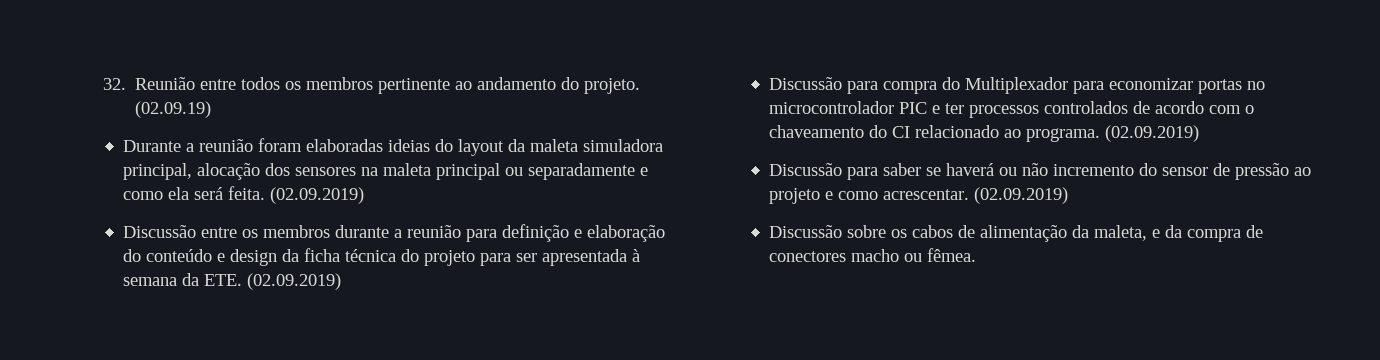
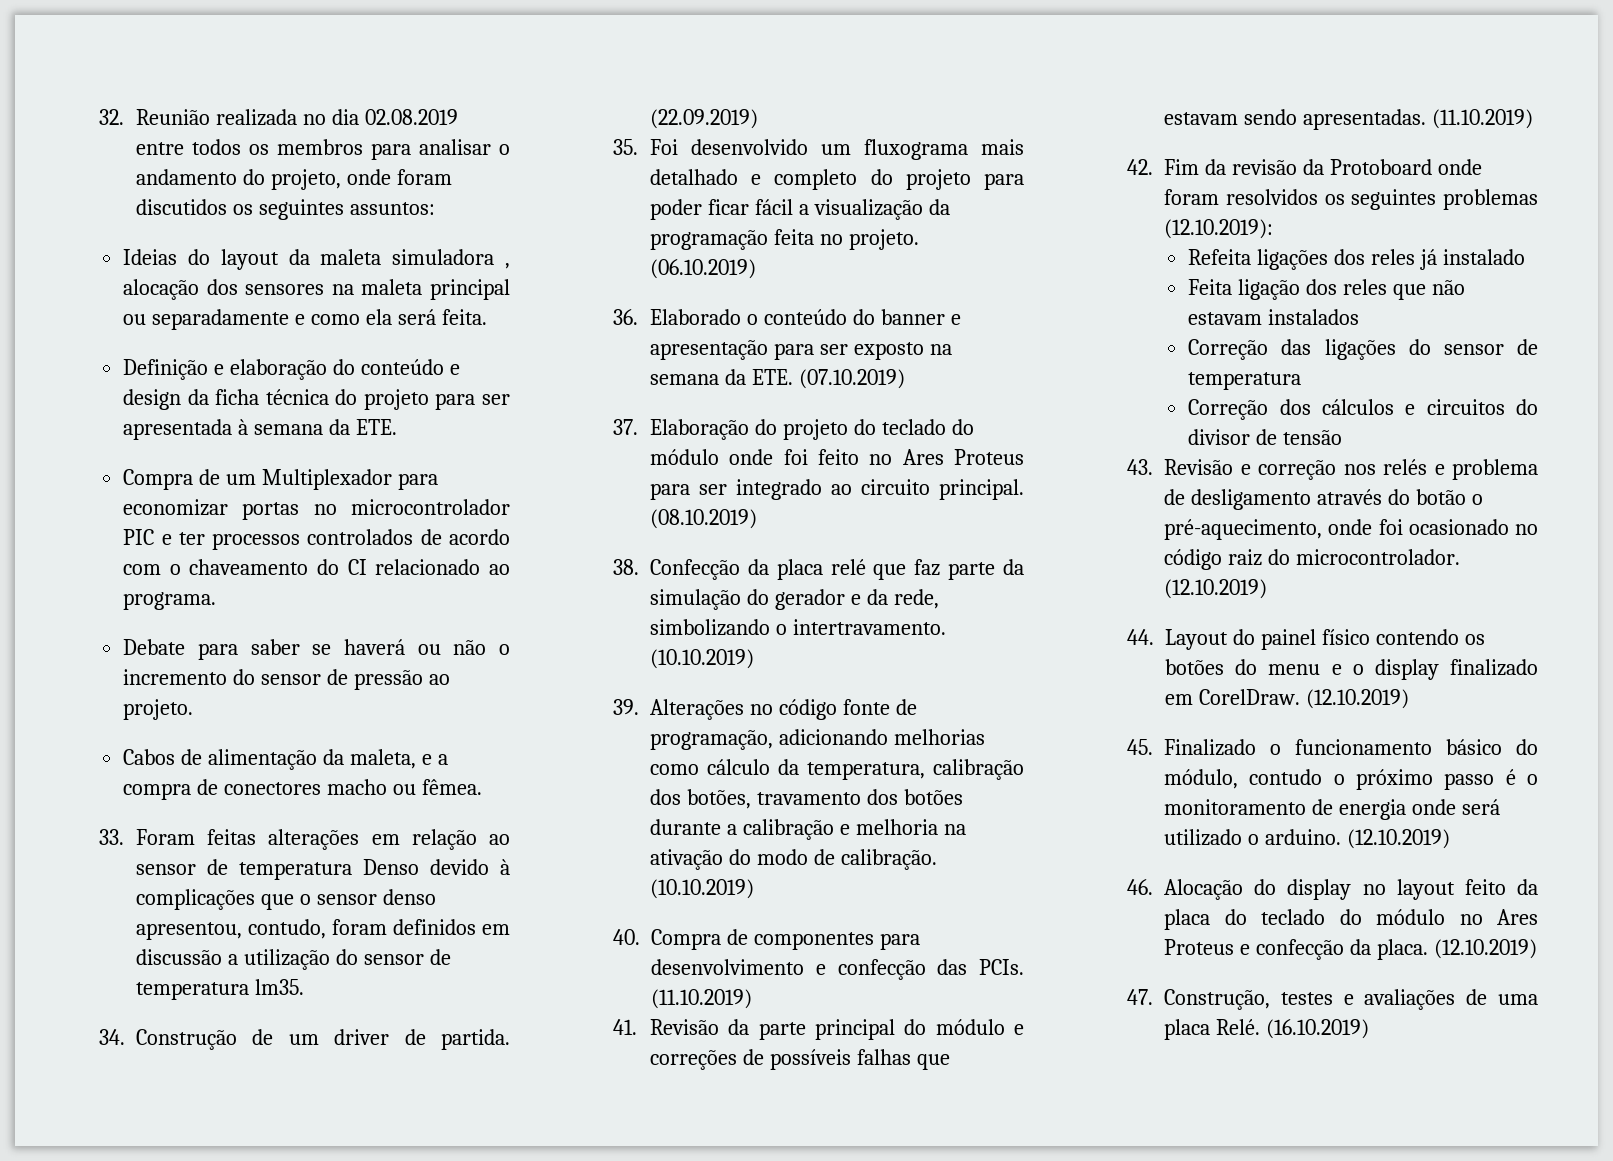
- 32. Reunião entre todos os membros pertinente ao andamento do projeto. (02.09.19)
- Durante a reunião foram elaboradas ideias do layout da maleta simuladora principal, alocação dos sensores na maleta principal ou separadamente e como ela será feita. (02.09.2019)
- Discussão entre os membros durante a reunião para definição e elaboração do conteúdo e design da ficha técnica do projeto para ser apresentada à semana da ETE. (02.09.2019)
- Discussão para compra do Multiplexador para economizar portas no microcontrolador PIC e ter processos controlados de acordo com o chaveamento do CI relacionado ao programa. (02.09.2019)
- Discussão para saber se haverá ou não incremento do sensor de pressão ao projeto e como acrescentar. (02.09.2019)
- Discussão sobre os cabos de alimentação da maleta, e da compra de conectores macho ou fêmea.
+ 32. Reunião realizada no dia 02.08.2019 entre todos os membros para analisar o andamento do projeto, onde foram discutidos os seguintes assuntos:
+ Ideias do layout da maleta simuladora , alocação dos sensores na maleta principal ou separadamente e como ela será feita.
+ Definição e elaboração do conteúdo e design da ficha técnica do projeto para ser apresentada à semana da ETE.
+ Compra de um Multiplexador para economizar portas no microcontrolador PIC e ter processos controlados de acordo com o chaveamento do CI relacionado ao programa.
+ Debate para saber se haverá ou não o incremento do sensor de pressão ao projeto.
+ Cabos de alimentação da maleta, e a compra de conectores macho ou fêmea.
+ 33. Foram feitas alterações em relação ao sensor de temperatura Denso devido à complicações que o sensor denso apresentou, contudo, foram definidos em discussão a utilização do sensor de temperatura lm35.
+ 34. Construção de um driver de partida. (22.09.2019)
+ 35. Foi desenvolvido um fluxograma mais detalhado e completo do projeto para poder ficar fácil a visualização da programação feita no projeto. (06.10.2019)
+ 36. Elaborado o conteúdo do banner e apresentação para ser exposto na semana da ETE. (07.10.2019)
+ 37. Elaboração do projeto do teclado do módulo onde foi feito no Ares Proteus para ser integrado ao circuito principal. (08.10.2019)
+ 38. Confecção da placa relé que faz parte da simulação do gerador e da rede, simbolizando o intertravamento. (10.10.2019)
+ 39. Alterações no código fonte de programação, adicionando melhorias como cálculo da temperatura, calibração dos botões, travamento dos botões durante a calibração e melhoria na ativação do modo de calibração. (10.10.2019)
+ 40. Compra de componentes para desenvolvimento e confecção das PCIs. (11.10.2019)
+ 41. Revisão da parte principal do módulo e correções de possíveis falhas que estavam sendo apresentadas. (11.10.2019)
+ 42. Fim da revisão da Protoboard onde foram resolvidos os seguintes problemas (12.10.2019):
+ Refeita ligações dos reles já instalado
+ Feita ligação dos reles que não estavam instalados
+ Correção das ligações do sensor de temperatura
+ Correção dos cálculos e circuitos do divisor de tensão
+ 43. Revisão e correção nos relés e problema de desligamento através do botão o pré-aquecimento, onde foi ocasionado no código raiz do microcontrolador. (12.10.2019)
+ 44. Layout do painel físico contendo os botões do menu e o display finalizado em CorelDraw. (12.10.2019)
+ 45. Finalizado o funcionamento básico do módulo, contudo o próximo passo é o monitoramento de energia onde será utilizado o arduino. (12.10.2019)
+ 46. Alocação do display no layout feito da placa do teclado do módulo no Ares Proteus e confecção da placa. (12.10.2019)
+ 47. Construção, testes e avaliações de uma placa Relé. (16.10.2019)

